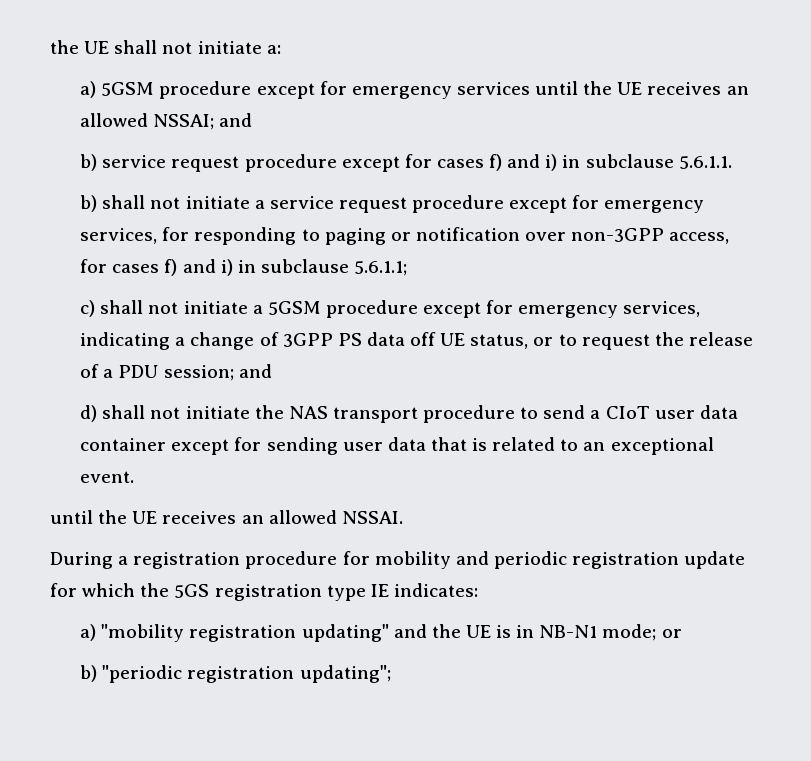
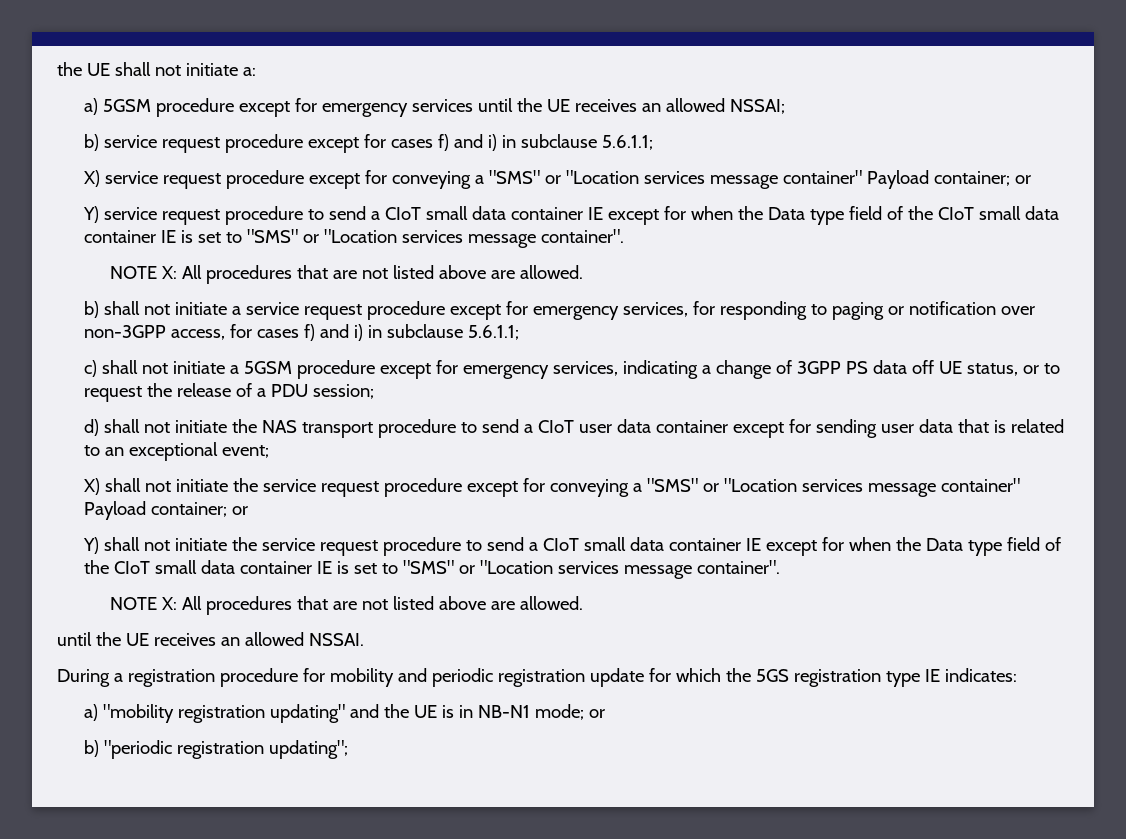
- a) 5GSM procedure except for emergency services until the UE receives an allowed NSSAI; and
+ a) 5GSM procedure except for emergency services until the UE receives an allowed NSSAI;
- b) service request procedure except for cases f) and i) in subclause 5.6.1.1.
+ b) service request procedure except for cases f) and i) in subclause 5.6.1.1;
+ X) service request procedure except for conveying a "SMS" or "Location services message container" Payload container; or
+ Y) service request procedure to send a CIoT small data container IE except for when the Data type field of the CIoT small data container IE is set to "SMS" or "Location services message container".
+ NOTE X: All procedures that are not listed above are allowed.
- c) shall not initiate a 5GSM procedure except for emergency services, indicating a change of 3GPP PS data off UE status, or to request the release of a PDU session; and
+ c) shall not initiate a 5GSM procedure except for emergency services, indicating a change of 3GPP PS data off UE status, or to request the release of a PDU session;
- d) shall not initiate the NAS transport procedure to send a CIoT user data container except for sending user data that is related to an exceptional event.
+ d) shall not initiate the NAS transport procedure to send a CIoT user data container except for sending user data that is related to an exceptional event;
+ X) shall not initiate the service request procedure except for conveying a "SMS" or "Location services message container" Payload container; or
+ Y) shall not initiate the service request procedure to send a CIoT small data container IE except for when the Data type field of the CIoT small data container IE is set to "SMS" or "Location services message container".
+ NOTE X: All procedures that are not listed above are allowed.

